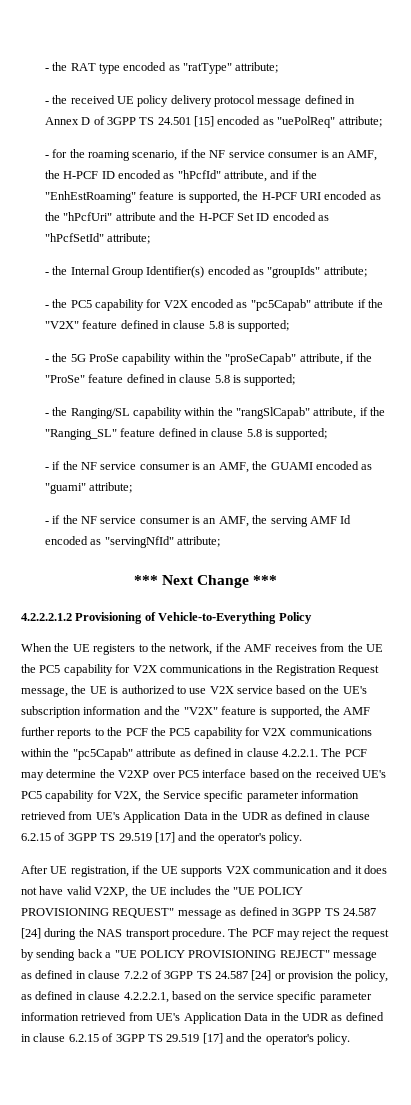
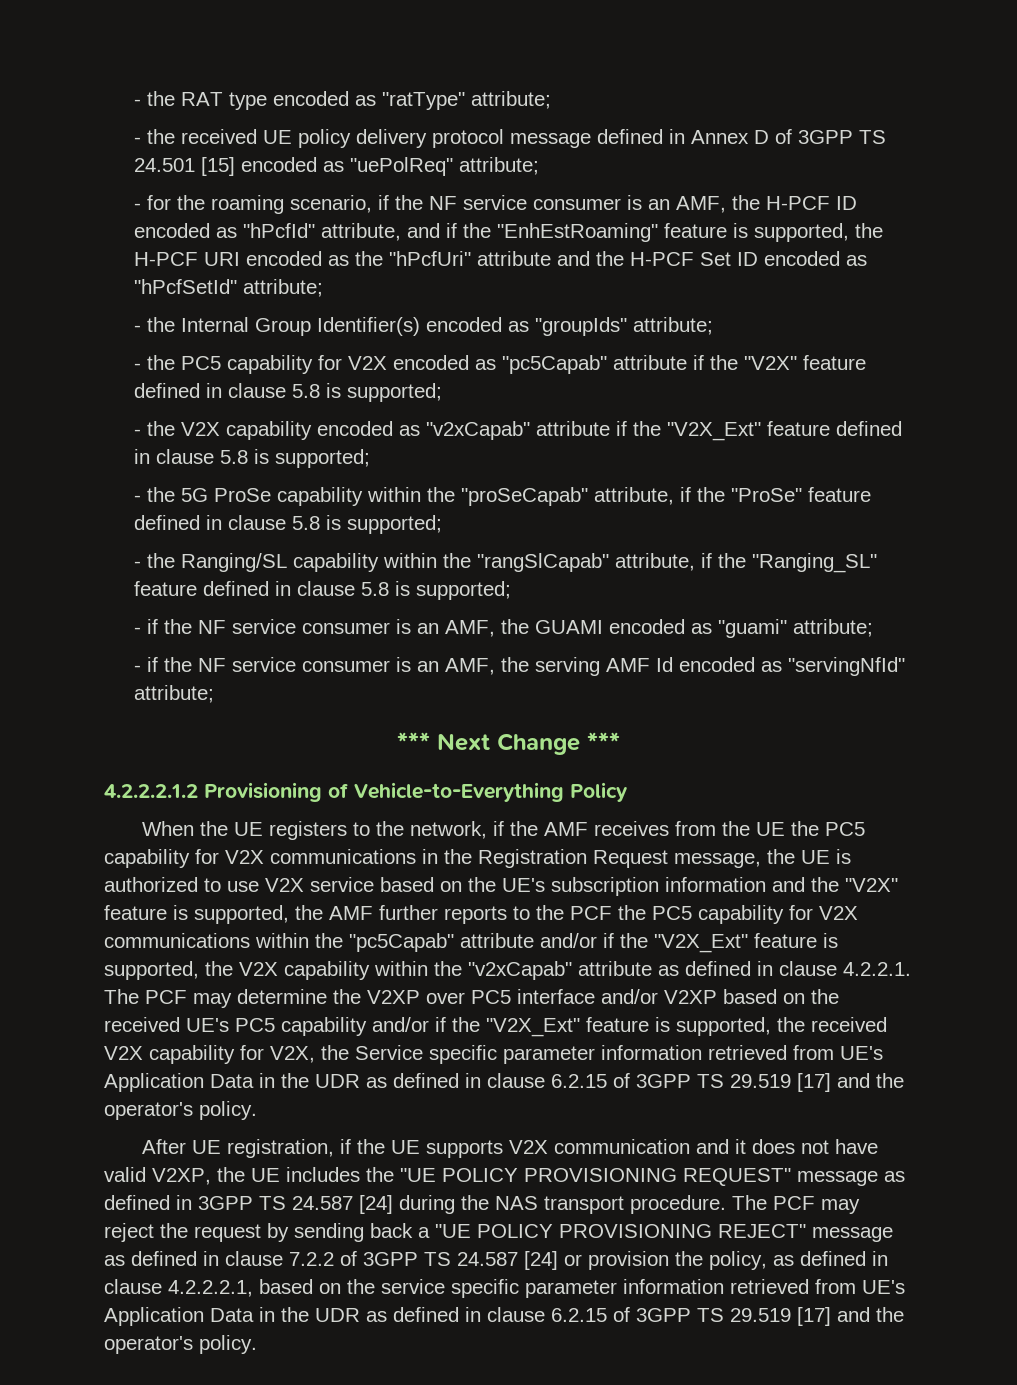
+ - the V2X capability encoded as "v2xCapab" attribute if the "V2X_Ext" feature defined in clause 5.8 is supported;
- When the UE registers to the network, if the AMF receives from the UE the PC5 capability for V2X communications in the Registration Request message, the UE is authorized to use V2X service based on the UE's subscription information and the "V2X" feature is supported, the AMF further reports to the PCF the PC5 capability for V2X communications within the "pc5Capab" attribute as defined in clause 4.2.2.1. The PCF may determine the V2XP over PC5 interface based on the received UE's PC5 capability for V2X, the Service specific parameter information retrieved from UE's Application Data in the UDR as defined in clause 6.2.15 of 3GPP TS 29.519 [17] and the operator's policy.
+ When the UE registers to the network, if the AMF receives from the UE the PC5 capability for V2X communications in the Registration Request message, the UE is authorized to use V2X service based on the UE's subscription information and the "V2X" feature is supported, the AMF further reports to the PCF the PC5 capability for V2X communications within the "pc5Capab" attribute and/or if the "V2X_Ext" feature is supported, the V2X capability within the "v2xCapab" attribute as defined in clause 4.2.2.1. The PCF may determine the V2XP over PC5 interface and/or V2XP based on the received UE's PC5 capability and/or if the "V2X_Ext" feature is supported, the received V2X capability for V2X, the Service specific parameter information retrieved from UE's Application Data in the UDR as defined in clause 6.2.15 of 3GPP TS 29.519 [17] and the operator's policy.

